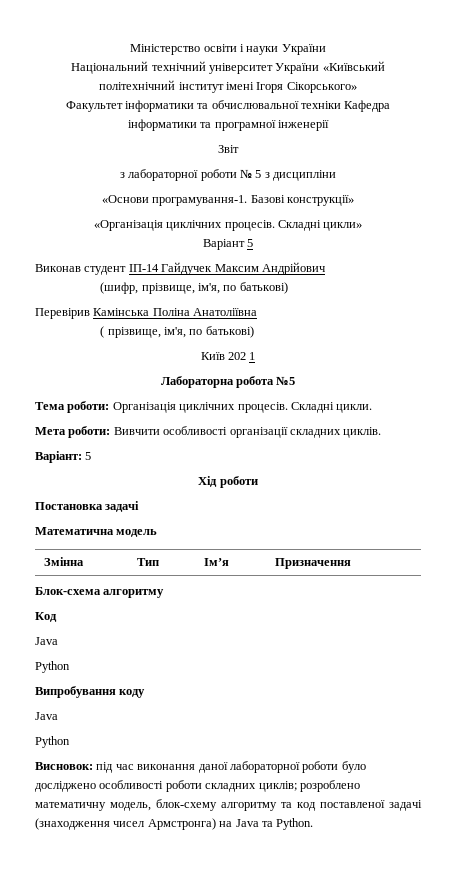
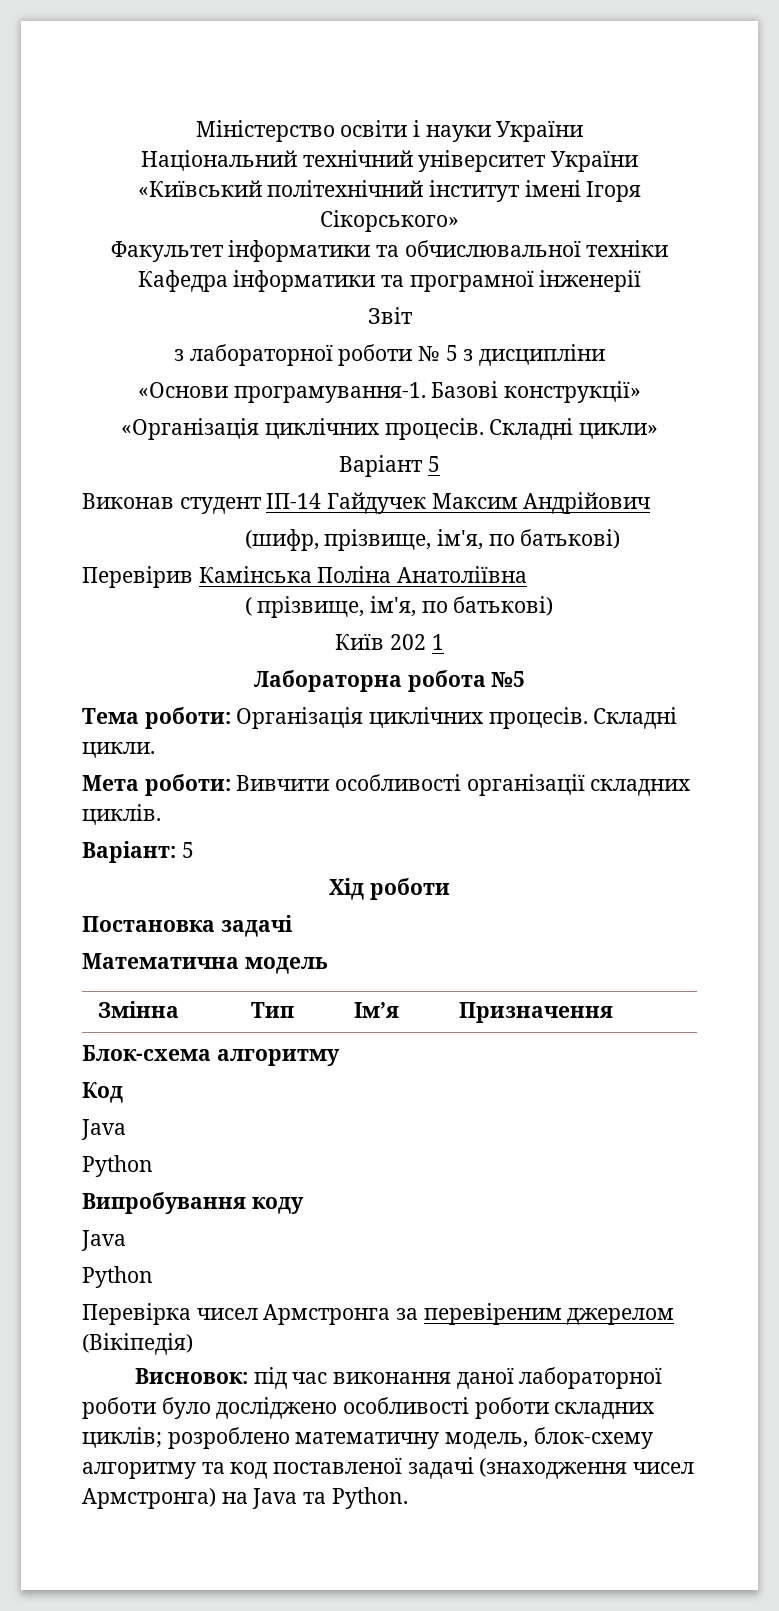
+ Перевірка чисел Армстронга за перевіреним джерелом (Вікіпедія)

